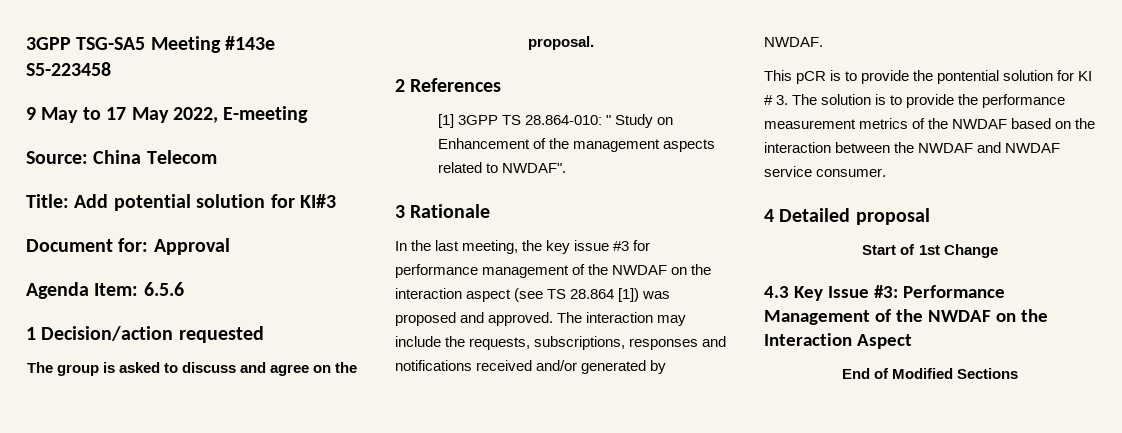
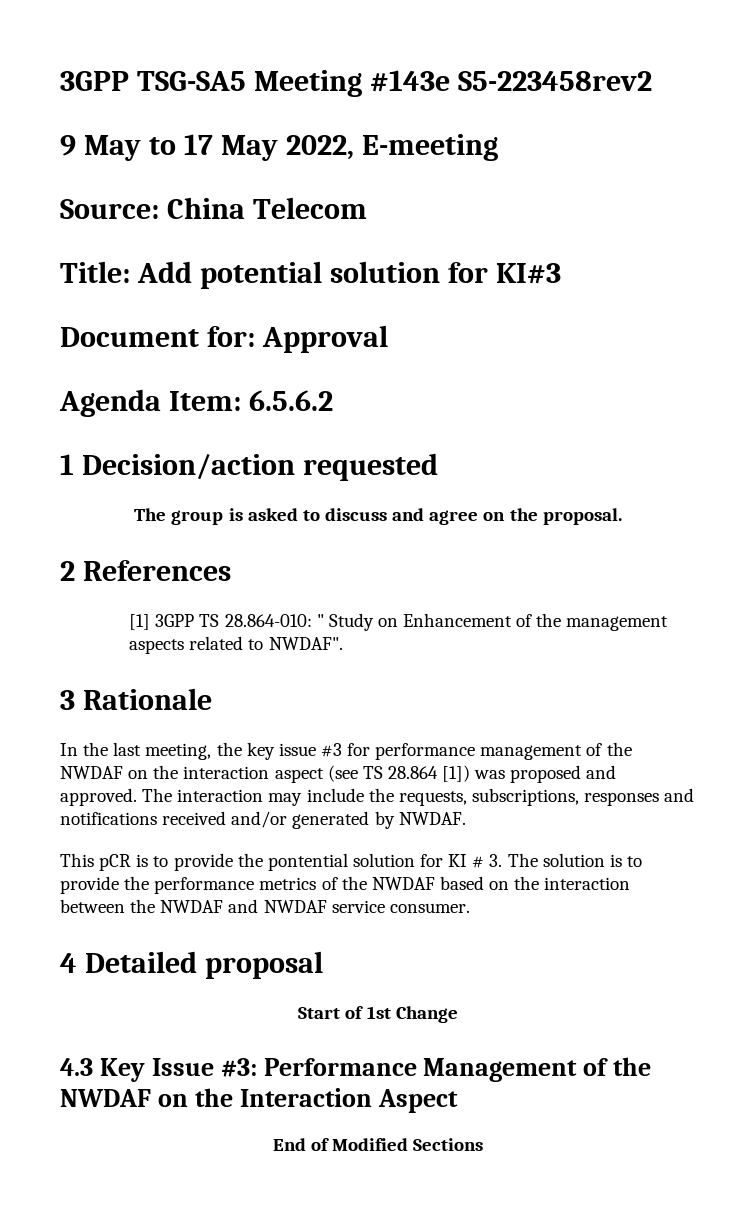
- 3GPP TSG-SA5 Meeting #143e S5-223458
+ 3GPP TSG-SA5 Meeting #143e S5-223458rev2
- Agenda Item: 6.5.6
+ Agenda Item: 6.5.6.2
- This pCR is to provide the pontential solution for KI # 3. The solution is to provide the performance measurement metrics of the NWDAF based on the interaction between the NWDAF and NWDAF service consumer.
+ This pCR is to provide the pontential solution for KI # 3. The solution is to provide the performance metrics of the NWDAF based on the interaction between the NWDAF and NWDAF service consumer.

